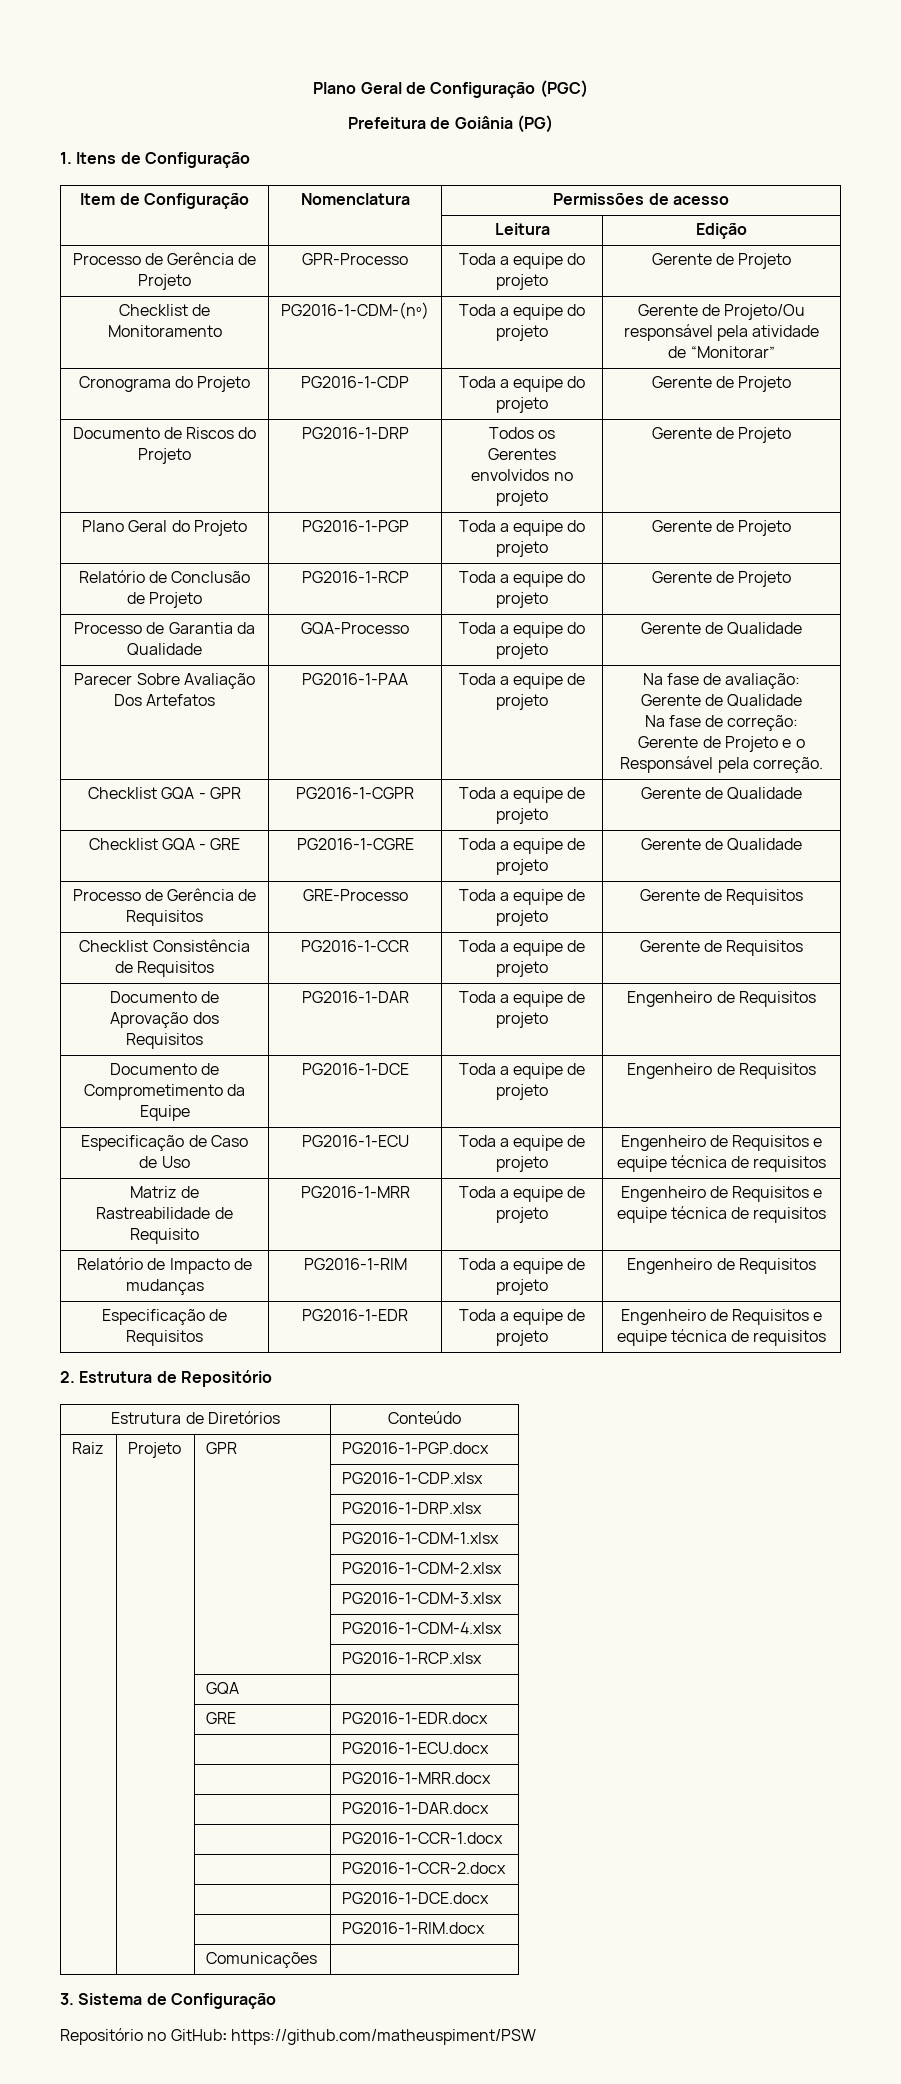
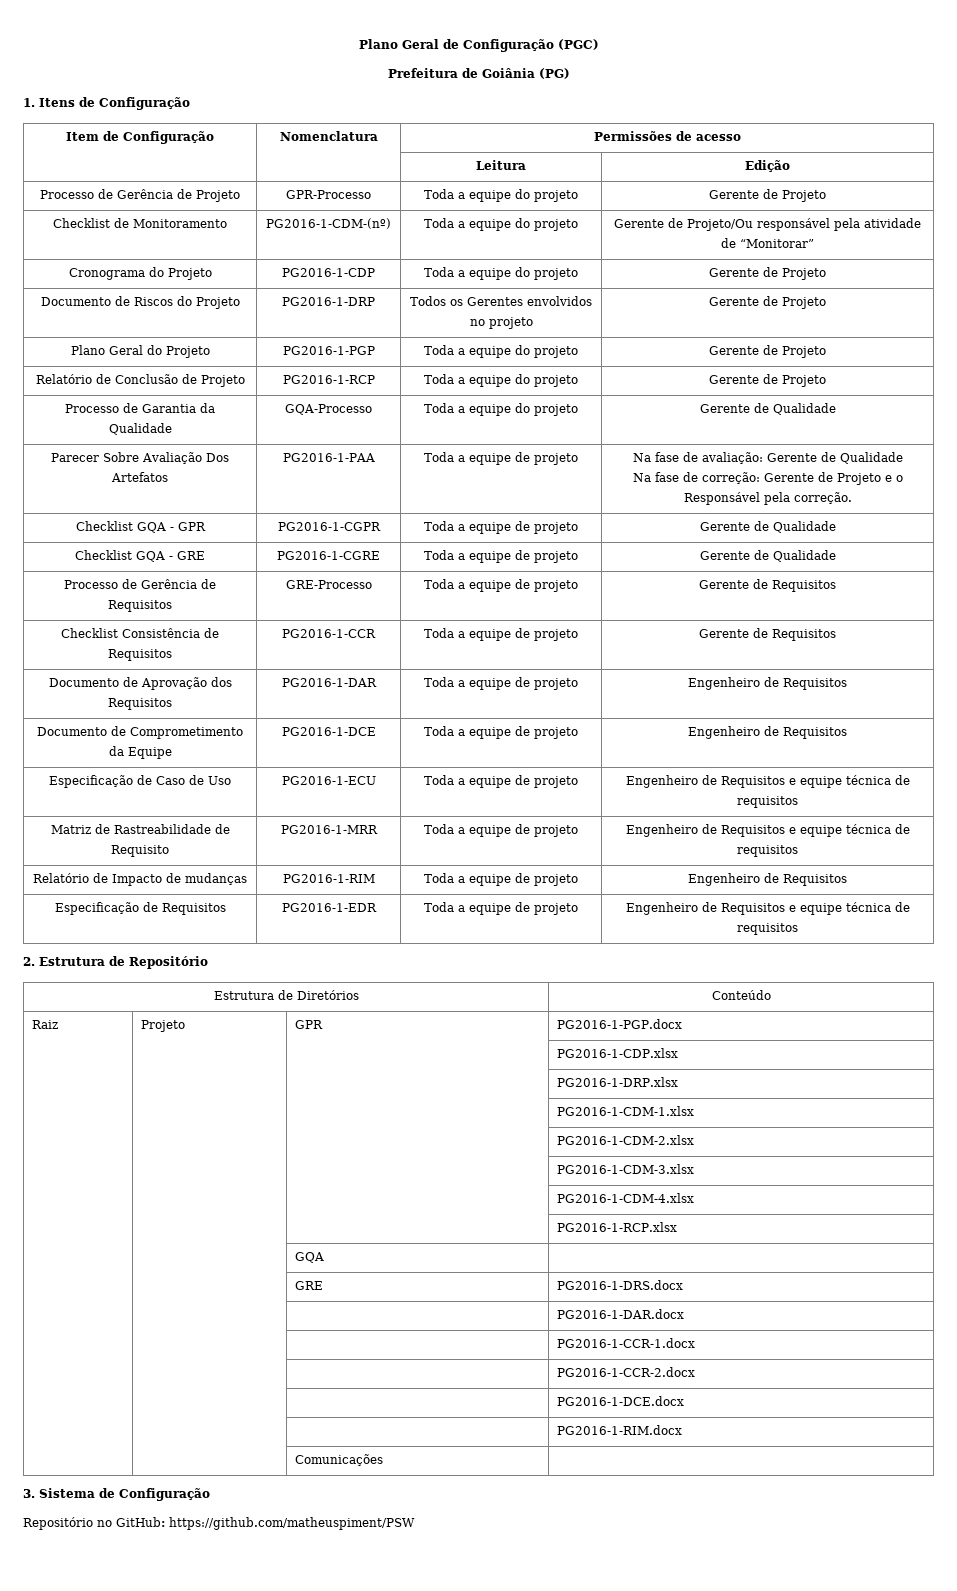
- | | GRE | PG2016-1-EDR.docx
- | | | PG2016-1-ECU.docx
- | | | PG2016-1-MRR.docx
+ | | GRE | PG2016-1-DRS.docx

